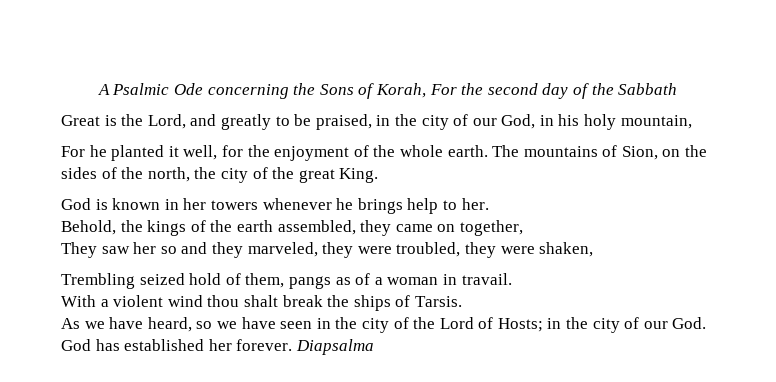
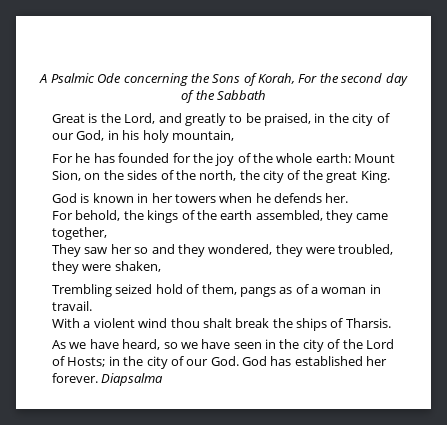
- For he planted it well, for the enjoyment of the whole earth. The mountains of Sion, on the sides of the north, the city of the great King.
+ For he has founded for the joy of the whole earth: Mount Sion, on the sides of the north, the city of the great King.
- God is known in her towers whenever he brings help to her.
+ God is known in her towers when he defends her.
- Behold, the kings of the earth assembled, they came on together,
+ For behold, the kings of the earth assembled, they came together,
- They saw her so and they marveled, they were troubled, they were shaken,
+ They saw her so and they wondered, they were troubled, they were shaken,
- With a violent wind thou shalt break the ships of Tarsis.
+ With a violent wind thou shalt break the ships of Tharsis.

